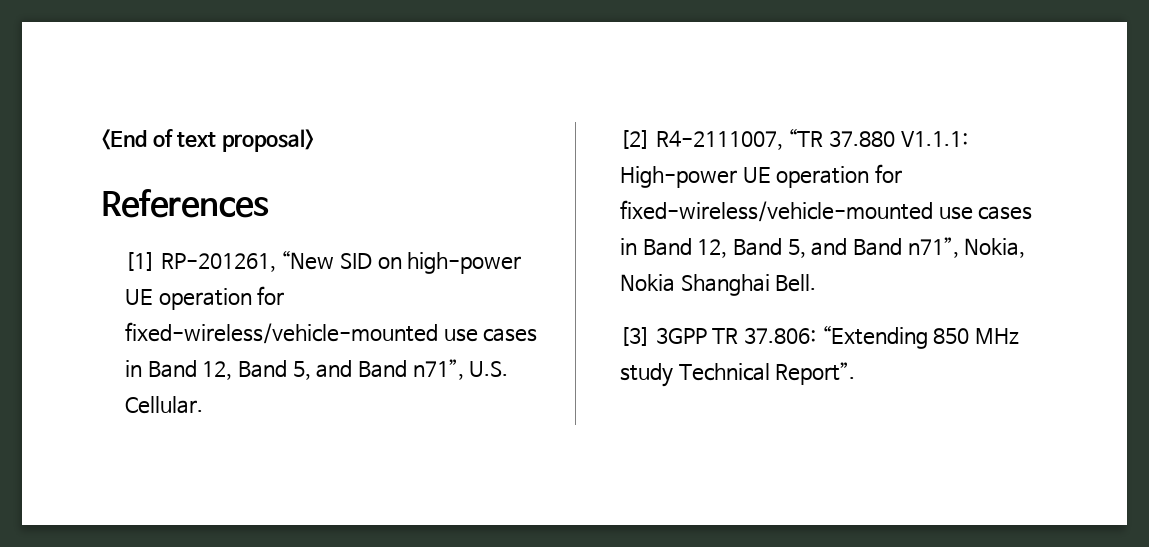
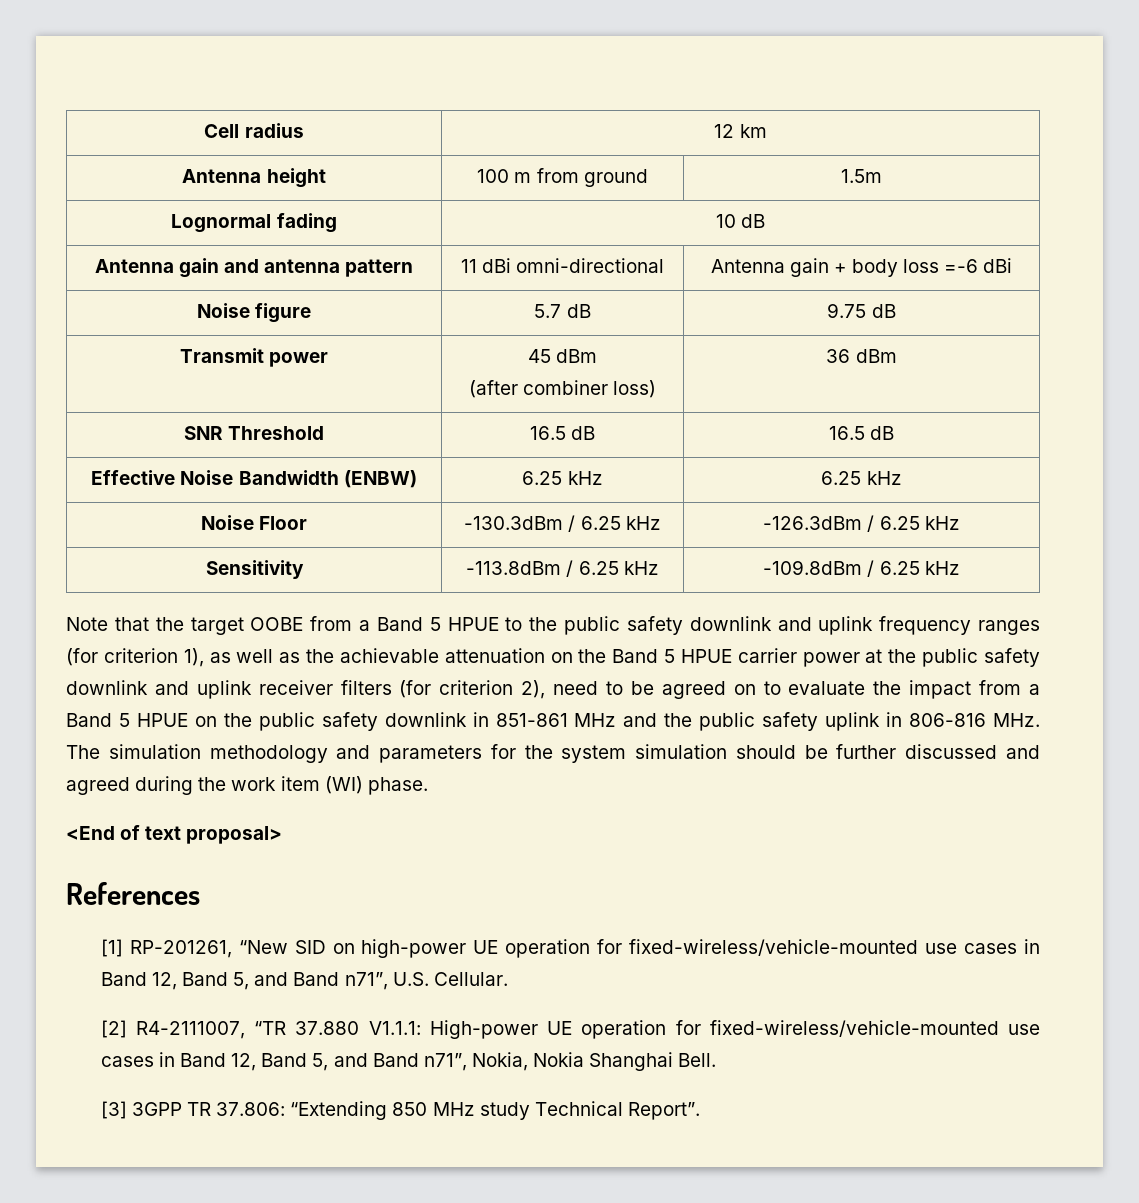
+ Cell radius | 12 km
+ Antenna height | 100 m from ground | 1.5m
+ Lognormal fading | 10 dB
+ Antenna gain and antenna pattern | 11 dBi omni-directional | Antenna gain + body loss =-6 dBi
+ Noise figure | 5.7 dB | 9.75 dB
+ Transmit power | 45 dBm
+ (after combiner loss) | 36 dBm
+ SNR Threshold | 16.5 dB | 16.5 dB
+ Effective Noise Bandwidth (ENBW) | 6.25 kHz | 6.25 kHz
+ Noise Floor | -130.3dBm / 6.25 kHz | -126.3dBm / 6.25 kHz
+ Sensitivity | -113.8dBm / 6.25 kHz | -109.8dBm / 6.25 kHz
+ Note that the target OOBE from a Band 5 HPUE to the public safety downlink and uplink frequency ranges (for criterion 1), as well as the achievable attenuation on the Band 5 HPUE carrier power at the public safety downlink and uplink receiver filters (for criterion 2), need to be agreed on to evaluate the impact from a Band 5 HPUE on the public safety downlink in 851-861 MHz and the public safety uplink in 806-816 MHz. The simulation methodology and parameters for the system simulation should be further discussed and agreed during the work item (WI) phase.

